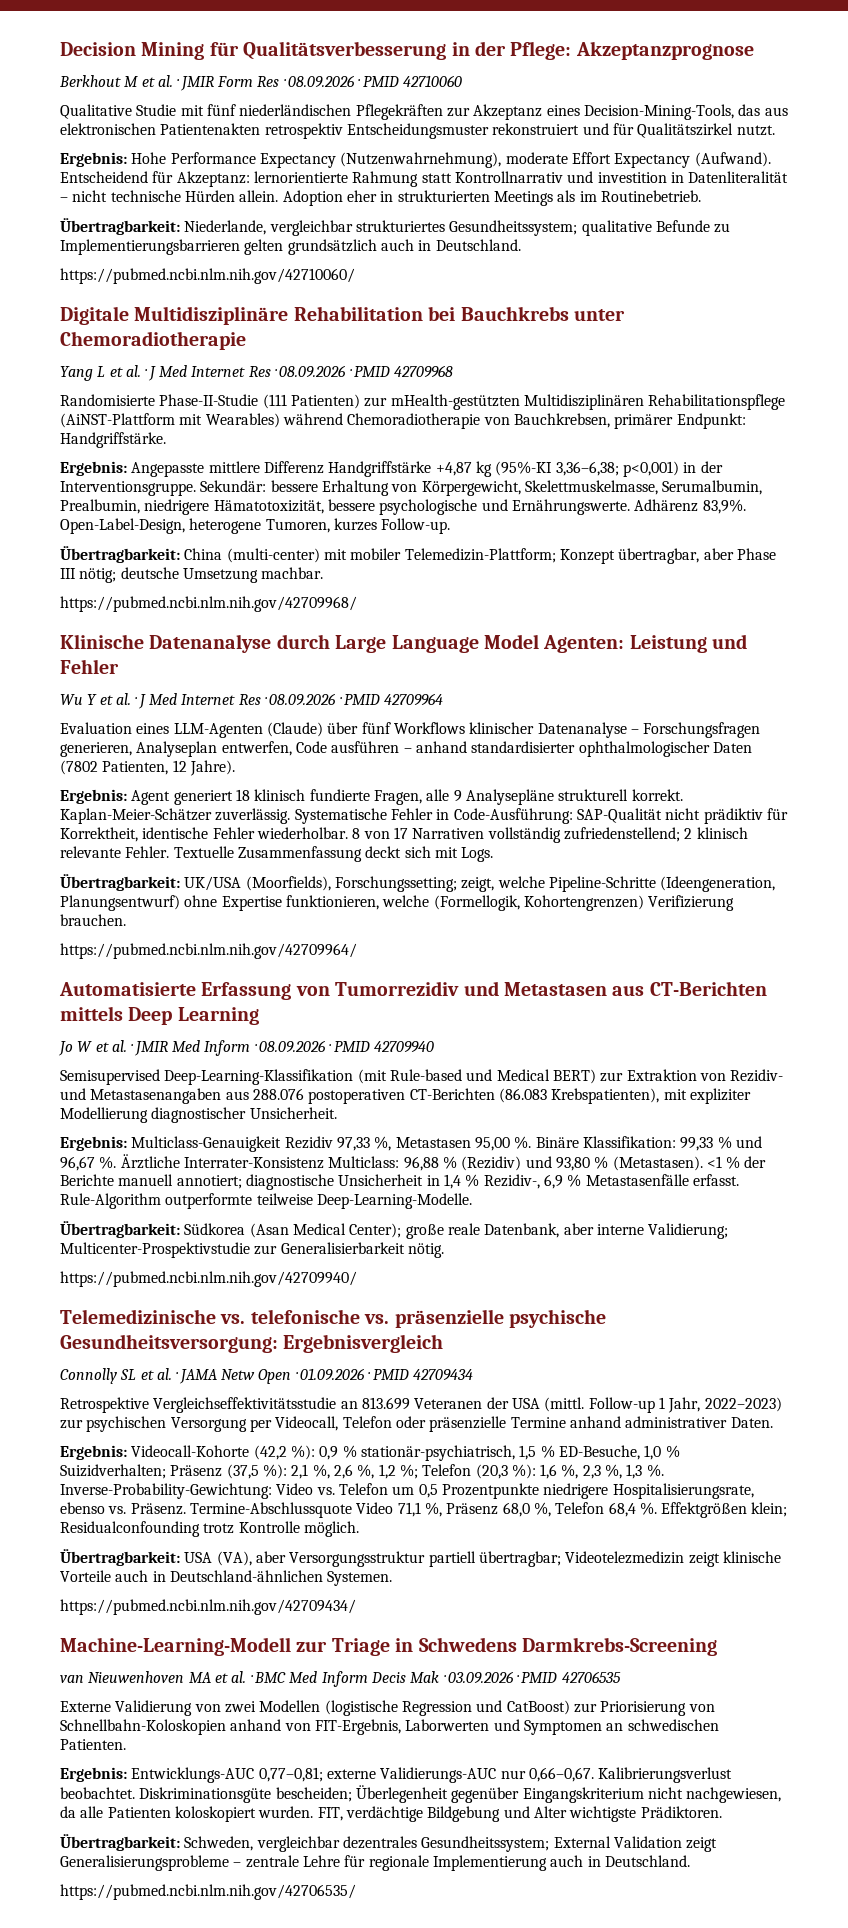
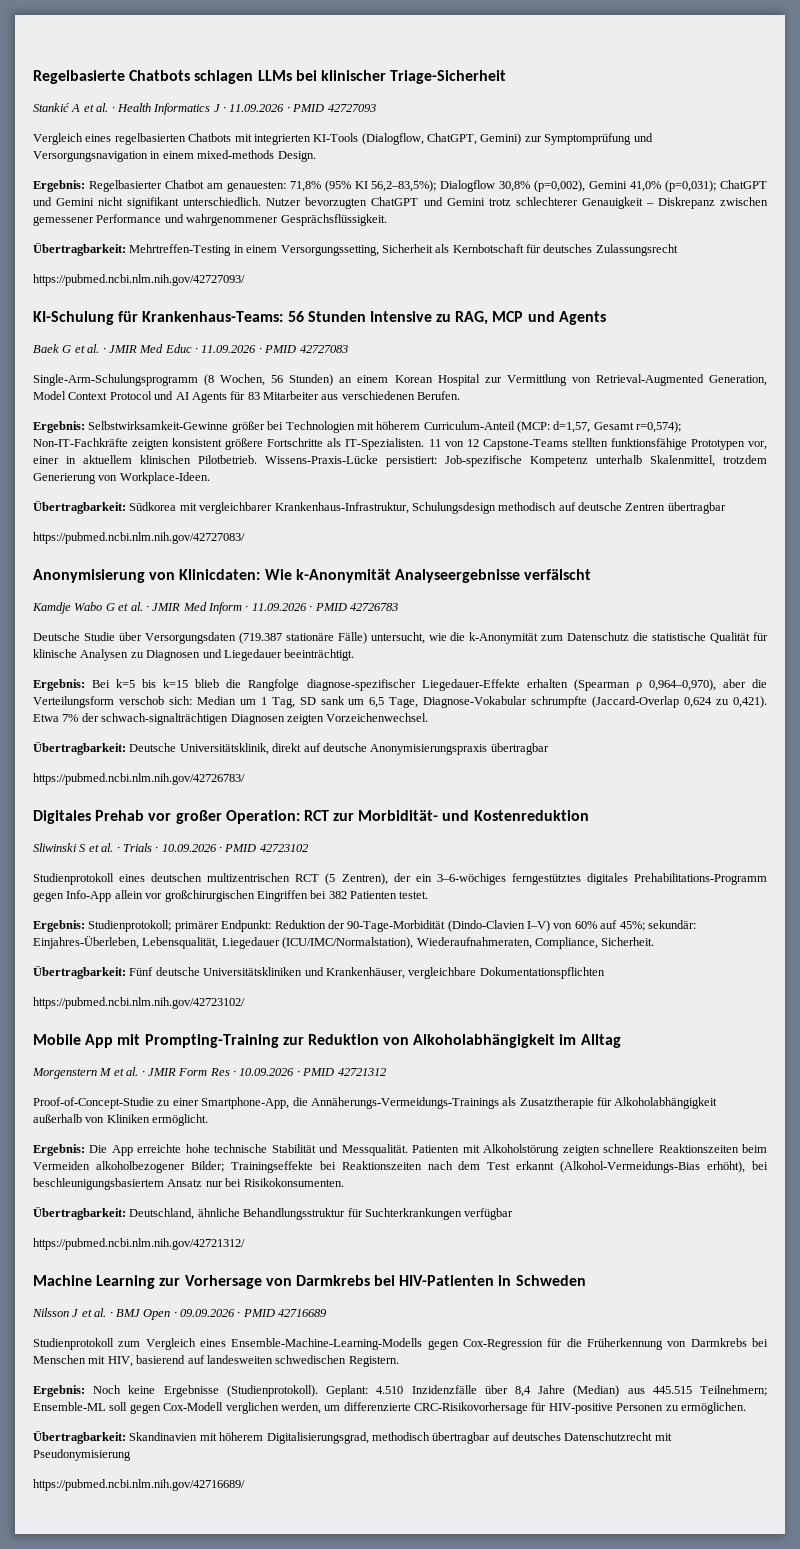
- Decision Mining für Qualitätsverbesserung in der Pflege: Akzeptanzprognose
- Berkhout M et al. · JMIR Form Res · 08.09.2026 · PMID 42710060
- Qualitative Studie mit fünf niederländischen Pflegekräften zur Akzeptanz eines Decision-Mining-Tools, das aus elektronischen Patientenakten retrospektiv Entscheidungsmuster rekonstruiert und für Qualitätszirkel nutzt.
- Ergebnis: Hohe Performance Expectancy (Nutzenwahrnehmung), moderate Effort Expectancy (Aufwand). Entscheidend für Akzeptanz: lernorientierte Rahmung statt Kontrollnarrativ und investition in Datenliteralität – nicht technische Hürden allein. Adoption eher in strukturierten Meetings als im Routinebetrieb.
- Übertragbarkeit: Niederlande, vergleichbar strukturiertes Gesundheitssystem; qualitative Befunde zu Implementierungsbarrieren gelten grundsätzlich auch in Deutschland.
- https://pubmed.ncbi.nlm.nih.gov/42710060/
- Digitale Multidisziplinäre Rehabilitation bei Bauchkrebs unter Chemoradiotherapie
- Yang L et al. · J Med Internet Res · 08.09.2026 · PMID 42709968
- Randomisierte Phase-II-Studie (111 Patienten) zur mHealth-gestützten Multidisziplinären Rehabilitationspflege (AiNST-Plattform mit Wearables) während Chemoradiotherapie von Bauchkrebsen, primärer Endpunkt: Handgriffstärke.
- Ergebnis: Angepasste mittlere Differenz Handgriffstärke +4,87 kg (95%-KI 3,36–6,38; p<0,001) in der Interventionsgruppe. Sekundär: bessere Erhaltung von Körpergewicht, Skelettmuskelmasse, Serumalbumin, Prealbumin, niedrigere Hämatotoxizität, bessere psychologische und Ernährungswerte. Adhärenz 83,9%. Open-Label-Design, heterogene Tumoren, kurzes Follow-up.
- Übertragbarkeit: China (multi-center) mit mobiler Telemedizin-Plattform; Konzept übertragbar, aber Phase III nötig; deutsche Umsetzung machbar.
- https://pubmed.ncbi.nlm.nih.gov/42709968/
- Klinische Datenanalyse durch Large Language Model Agenten: Leistung und Fehler
- Wu Y et al. · J Med Internet Res · 08.09.2026 · PMID 42709964
- Evaluation eines LLM-Agenten (Claude) über fünf Workflows klinischer Datenanalyse – Forschungsfragen generieren, Analyseplan entwerfen, Code ausführen – anhand standardisierter ophthalmologischer Daten (7802 Patienten, 12 Jahre).
- Ergebnis: Agent generiert 18 klinisch fundierte Fragen, alle 9 Analysepläne strukturell korrekt. Kaplan-Meier-Schätzer zuverlässig. Systematische Fehler in Code-Ausführung: SAP-Qualität nicht prädiktiv für Korrektheit, identische Fehler wiederholbar. 8 von 17 Narrativen vollständig zufriedenstellend; 2 klinisch relevante Fehler. Textuelle Zusammenfassung deckt sich mit Logs.
- Übertragbarkeit: UK/USA (Moorfields), Forschungssetting; zeigt, welche Pipeline-Schritte (Ideengeneration, Planungsentwurf) ohne Expertise funktionieren, welche (Formellogik, Kohortengrenzen) Verifizierung brauchen.
- https://pubmed.ncbi.nlm.nih.gov/42709964/
- Automatisierte Erfassung von Tumorrezidiv und Metastasen aus CT-Berichten mittels Deep Learning
- Jo W et al. · JMIR Med Inform · 08.09.2026 · PMID 42709940
- Semisupervised Deep-Learning-Klassifikation (mit Rule-based und Medical BERT) zur Extraktion von Rezidiv- und Metastasenangaben aus 288.076 postoperativen CT-Berichten (86.083 Krebspatienten), mit expliziter Modellierung diagnostischer Unsicherheit.
- Ergebnis: Multiclass-Genauigkeit Rezidiv 97,33 %, Metastasen 95,00 %. Binäre Klassifikation: 99,33 % und 96,67 %. Ärztliche Interrater-Konsistenz Multiclass: 96,88 % (Rezidiv) und 93,80 % (Metastasen). <1 % der Berichte manuell annotiert; diagnostische Unsicherheit in 1,4 % Rezidiv-, 6,9 % Metastasenfälle erfasst. Rule-Algorithm outperformte teilweise Deep-Learning-Modelle.
- Übertragbarkeit: Südkorea (Asan Medical Center); große reale Datenbank, aber interne Validierung; Multicenter-Prospektivstudie zur Generalisierbarkeit nötig.
- https://pubmed.ncbi.nlm.nih.gov/42709940/
- Telemedizinische vs. telefonische vs. präsenzielle psychische Gesundheitsversorgung: Ergebnisvergleich
- Connolly SL et al. · JAMA Netw Open · 01.09.2026 · PMID 42709434
- Retrospektive Vergleichseffektivitätsstudie an 813.699 Veteranen der USA (mittl. Follow-up 1 Jahr, 2022–2023) zur psychischen Versorgung per Videocall, Telefon oder präsenzielle Termine anhand administrativer Daten.
- Ergebnis: Videocall-Kohorte (42,2 %): 0,9 % stationär-psychiatrisch, 1,5 % ED-Besuche, 1,0 % Suizidverhalten; Präsenz (37,5 %): 2,1 %, 2,6 %, 1,2 %; Telefon (20,3 %): 1,6 %, 2,3 %, 1,3 %. Inverse-Probability-Gewichtung: Video vs. Telefon um 0,5 Prozentpunkte niedrigere Hospitalisierungsrate, ebenso vs. Präsenz. Termine-Abschlussquote Video 71,1 %, Präsenz 68,0 %, Telefon 68,4 %. Effektgrößen klein; Residualconfounding trotz Kontrolle möglich.
- Übertragbarkeit: USA (VA), aber Versorgungsstruktur partiell übertragbar; Videotelezmedizin zeigt klinische Vorteile auch in Deutschland-ähnlichen Systemen.
- https://pubmed.ncbi.nlm.nih.gov/42709434/
- Machine-Learning-Modell zur Triage in Schwedens Darmkrebs-Screening
- van Nieuwenhoven MA et al. · BMC Med Inform Decis Mak · 03.09.2026 · PMID 42706535
- Externe Validierung von zwei Modellen (logistische Regression und CatBoost) zur Priorisierung von Schnellbahn-Koloskopien anhand von FIT-Ergebnis, Laborwerten und Symptomen an schwedischen Patienten.
- Ergebnis: Entwicklungs-AUC 0,77–0,81; externe Validierungs-AUC nur 0,66–0,67. Kalibrierungsverlust beobachtet. Diskriminationsgüte bescheiden; Überlegenheit gegenüber Eingangskriterium nicht nachgewiesen, da alle Patienten koloskopiert wurden. FIT, verdächtige Bildgebung und Alter wichtigste Prädiktoren.
- Übertragbarkeit: Schweden, vergleichbar dezentrales Gesundheitssystem; External Validation zeigt Generalisierungsprobleme – zentrale Lehre für regionale Implementierung auch in Deutschland.
- https://pubmed.ncbi.nlm.nih.gov/42706535/
+ Regelbasierte Chatbots schlagen LLMs bei klinischer Triage-Sicherheit
+ Stankić A et al. · Health Informatics J · 11.09.2026 · PMID 42727093
+ Vergleich eines regelbasierten Chatbots mit integrierten KI-Tools (Dialogflow, ChatGPT, Gemini) zur Symptomprüfung und Versorgungsnavigation in einem mixed-methods Design.
+ Ergebnis: Regelbasierter Chatbot am genauesten: 71,8% (95% KI 56,2–83,5%); Dialogflow 30,8% (p=0,002), Gemini 41,0% (p=0,031); ChatGPT und Gemini nicht signifikant unterschiedlich. Nutzer bevorzugten ChatGPT und Gemini trotz schlechterer Genauigkeit – Diskrepanz zwischen gemessener Performance und wahrgenommener Gesprächsflüssigkeit.
+ Übertragbarkeit: Mehrtreffen-Testing in einem Versorgungssetting, Sicherheit als Kernbotschaft für deutsches Zulassungsrecht
+ https://pubmed.ncbi.nlm.nih.gov/42727093/
+ KI-Schulung für Krankenhaus-Teams: 56 Stunden Intensive zu RAG, MCP und Agents
+ Baek G et al. · JMIR Med Educ · 11.09.2026 · PMID 42727083
+ Single-Arm-Schulungsprogramm (8 Wochen, 56 Stunden) an einem Korean Hospital zur Vermittlung von Retrieval-Augmented Generation, Model Context Protocol und AI Agents für 83 Mitarbeiter aus verschiedenen Berufen.
+ Ergebnis: Selbstwirksamkeit-Gewinne größer bei Technologien mit höherem Curriculum-Anteil (MCP: d=1,57, Gesamt r=0,574); Non-IT-Fachkräfte zeigten konsistent größere Fortschritte als IT-Spezialisten. 11 von 12 Capstone-Teams stellten funktionsfähige Prototypen vor, einer in aktuellem klinischen Pilotbetrieb. Wissens-Praxis-Lücke persistiert: Job-spezifische Kompetenz unterhalb Skalenmittel, trotzdem Generierung von Workplace-Ideen.
+ Übertragbarkeit: Südkorea mit vergleichbarer Krankenhaus-Infrastruktur, Schulungsdesign methodisch auf deutsche Zentren übertragbar
+ https://pubmed.ncbi.nlm.nih.gov/42727083/
+ Anonymisierung von Klinicdaten: Wie k-Anonymität Analyseergebnisse verfälscht
+ Kamdje Wabo G et al. · JMIR Med Inform · 11.09.2026 · PMID 42726783
+ Deutsche Studie über Versorgungsdaten (719.387 stationäre Fälle) untersucht, wie die k-Anonymität zum Datenschutz die statistische Qualität für klinische Analysen zu Diagnosen und Liegedauer beeinträchtigt.
+ Ergebnis: Bei k=5 bis k=15 blieb die Rangfolge diagnose-spezifischer Liegedauer-Effekte erhalten (Spearman ρ 0,964–0,970), aber die Verteilungsform verschob sich: Median um 1 Tag, SD sank um 6,5 Tage, Diagnose-Vokabular schrumpfte (Jaccard-Overlap 0,624 zu 0,421). Etwa 7% der schwach-signalträchtigen Diagnosen zeigten Vorzeichenwechsel.
+ Übertragbarkeit: Deutsche Universitätsklinik, direkt auf deutsche Anonymisierungspraxis übertragbar
+ https://pubmed.ncbi.nlm.nih.gov/42726783/
+ Digitales Prehab vor großer Operation: RCT zur Morbidität- und Kostenreduktion
+ Sliwinski S et al. · Trials · 10.09.2026 · PMID 42723102
+ Studienprotokoll eines deutschen multizentrischen RCT (5 Zentren), der ein 3–6-wöchiges ferngestütztes digitales Prehabilitations-Programm gegen Info-App allein vor großchirurgischen Eingriffen bei 382 Patienten testet.
+ Ergebnis: Studienprotokoll; primärer Endpunkt: Reduktion der 90-Tage-Morbidität (Dindo-Clavien I–V) von 60% auf 45%; sekundär: Einjahres-Überleben, Lebensqualität, Liegedauer (ICU/IMC/Normalstation), Wiederaufnahmeraten, Compliance, Sicherheit.
+ Übertragbarkeit: Fünf deutsche Universitätskliniken und Krankenhäuser, vergleichbare Dokumentationspflichten
+ https://pubmed.ncbi.nlm.nih.gov/42723102/
+ Mobile App mit Prompting-Training zur Reduktion von Alkoholabhängigkeit im Alltag
+ Morgenstern M et al. · JMIR Form Res · 10.09.2026 · PMID 42721312
+ Proof-of-Concept-Studie zu einer Smartphone-App, die Annäherungs-Vermeidungs-Trainings als Zusatztherapie für Alkoholabhängigkeit außerhalb von Kliniken ermöglicht.
+ Ergebnis: Die App erreichte hohe technische Stabilität und Messqualität. Patienten mit Alkoholstörung zeigten schnellere Reaktionszeiten beim Vermeiden alkoholbezogener Bilder; Trainingseffekte bei Reaktionszeiten nach dem Test erkannt (Alkohol-Vermeidungs-Bias erhöht), bei beschleunigungsbasiertem Ansatz nur bei Risikokonsumenten.
+ Übertragbarkeit: Deutschland, ähnliche Behandlungsstruktur für Suchterkrankungen verfügbar
+ https://pubmed.ncbi.nlm.nih.gov/42721312/
+ Machine Learning zur Vorhersage von Darmkrebs bei HIV-Patienten in Schweden
+ Nilsson J et al. · BMJ Open · 09.09.2026 · PMID 42716689
+ Studienprotokoll zum Vergleich eines Ensemble-Machine-Learning-Modells gegen Cox-Regression für die Früherkennung von Darmkrebs bei Menschen mit HIV, basierend auf landesweiten schwedischen Registern.
+ Ergebnis: Noch keine Ergebnisse (Studienprotokoll). Geplant: 4.510 Inzidenzfälle über 8,4 Jahre (Median) aus 445.515 Teilnehmern; Ensemble-ML soll gegen Cox-Modell verglichen werden, um differenzierte CRC-Risikovorhersage für HIV-positive Personen zu ermöglichen.
+ Übertragbarkeit: Skandinavien mit höherem Digitalisierungsgrad, methodisch übertragbar auf deutsches Datenschutzrecht mit Pseudonymisierung
+ https://pubmed.ncbi.nlm.nih.gov/42716689/

